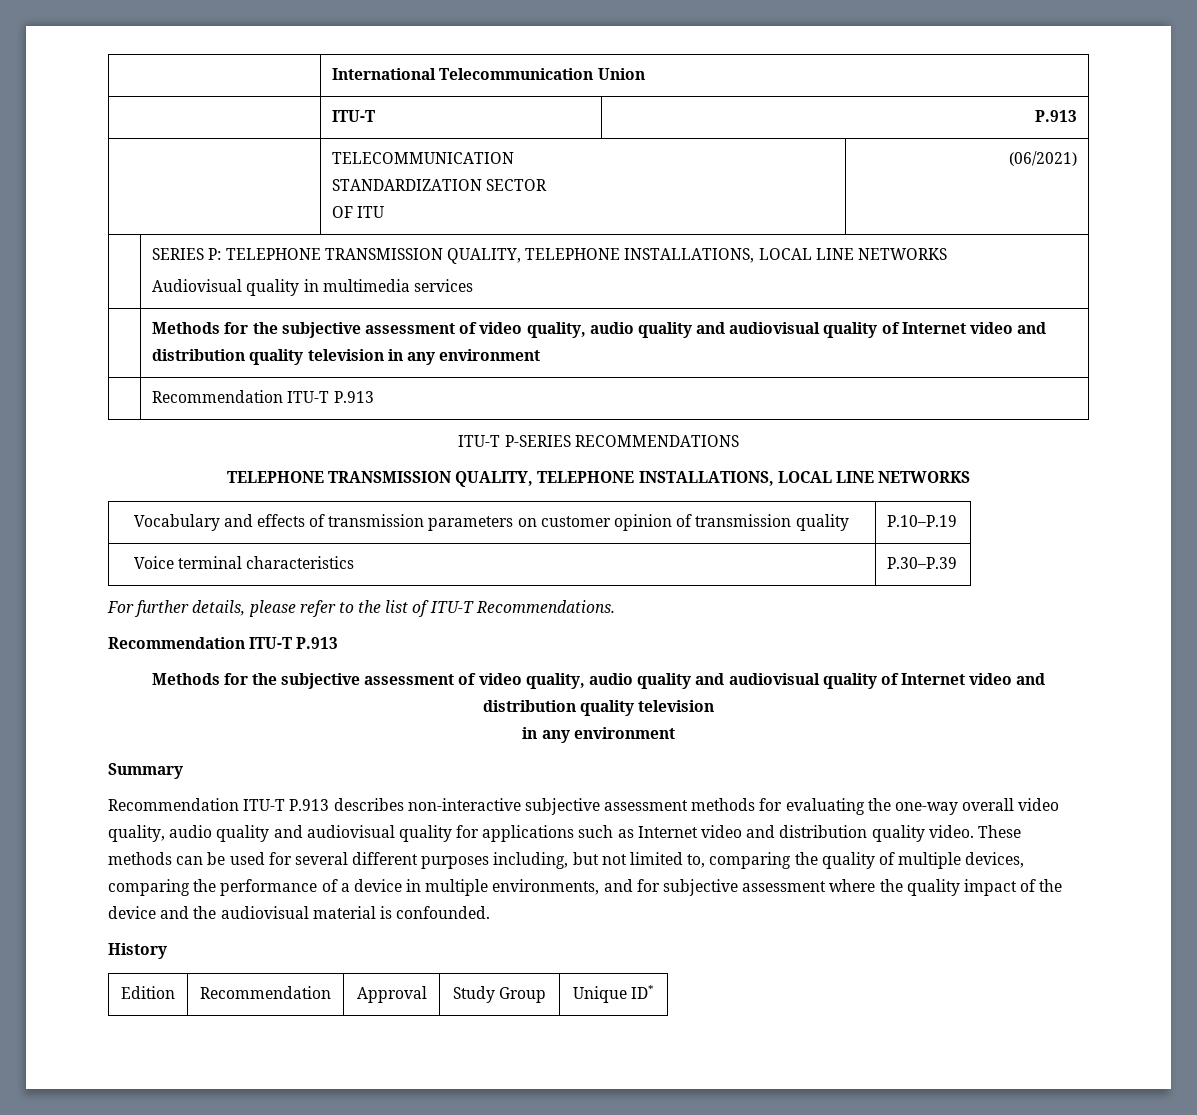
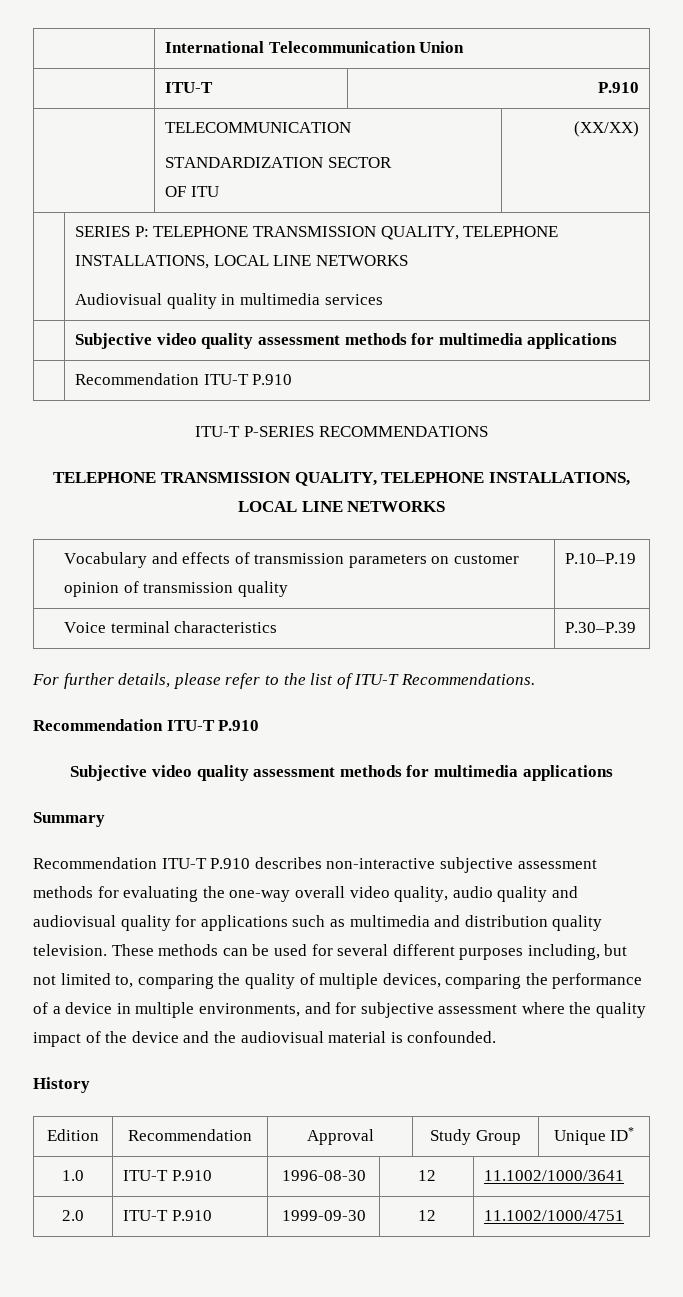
- | ITU-T | P.913
+ | ITU-T | P.910
  | TELECOMMUNICATION
  STANDARDIZATION SECTOR
- OF ITU | (06/2021)
+ OF ITU | (XX/XX)
- | Methods for the subjective assessment of video quality, audio quality and audiovisual quality of Internet video and distribution quality television in any environment
- | Recommendation ITU-T P.913
+ | Subjective video quality assessment methods for multimedia applications
+ | Recommendation ITU-T P.910
  For further details, please refer to the list of ITU-T Recommendations.
- Recommendation ITU-T P.913
- Methods for the subjective assessment of video quality, audio quality and audiovisual quality of Internet video and distribution quality television
- in any environment
+ Recommendation ITU-T P.910
+ Subjective video quality assessment methods for multimedia applications
- Recommendation ITU-T P.913 describes non-interactive subjective assessment methods for evaluating the one-way overall video quality, audio quality and audiovisual quality for applications such as Internet video and distribution quality video.
+ Recommendation ITU-T P.910 describes non-interactive subjective assessment methods for evaluating the one-way overall video quality, audio quality and audiovisual quality for applications such as multimedia and distribution quality television.
+ 1.0 | ITU-T P.910 | 1996-08-30 | 12 | 11.1002/1000/3641
+ 2.0 | ITU-T P.910 | 1999-09-30 | 12 | 11.1002/1000/4751

